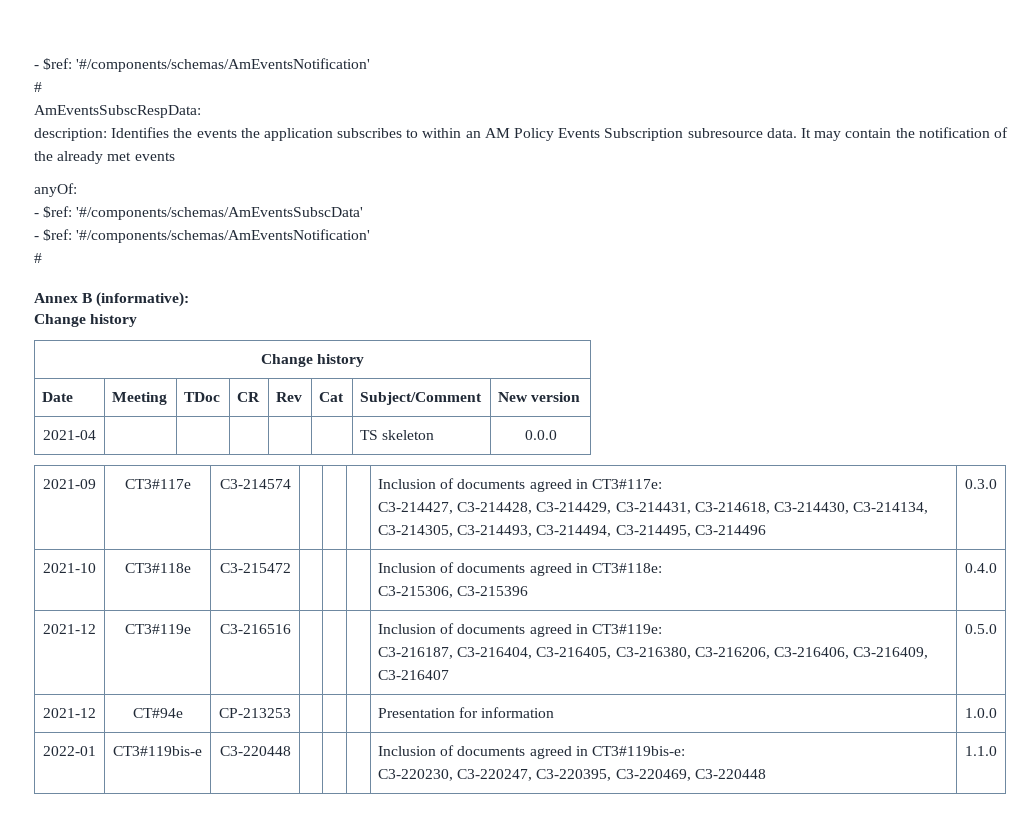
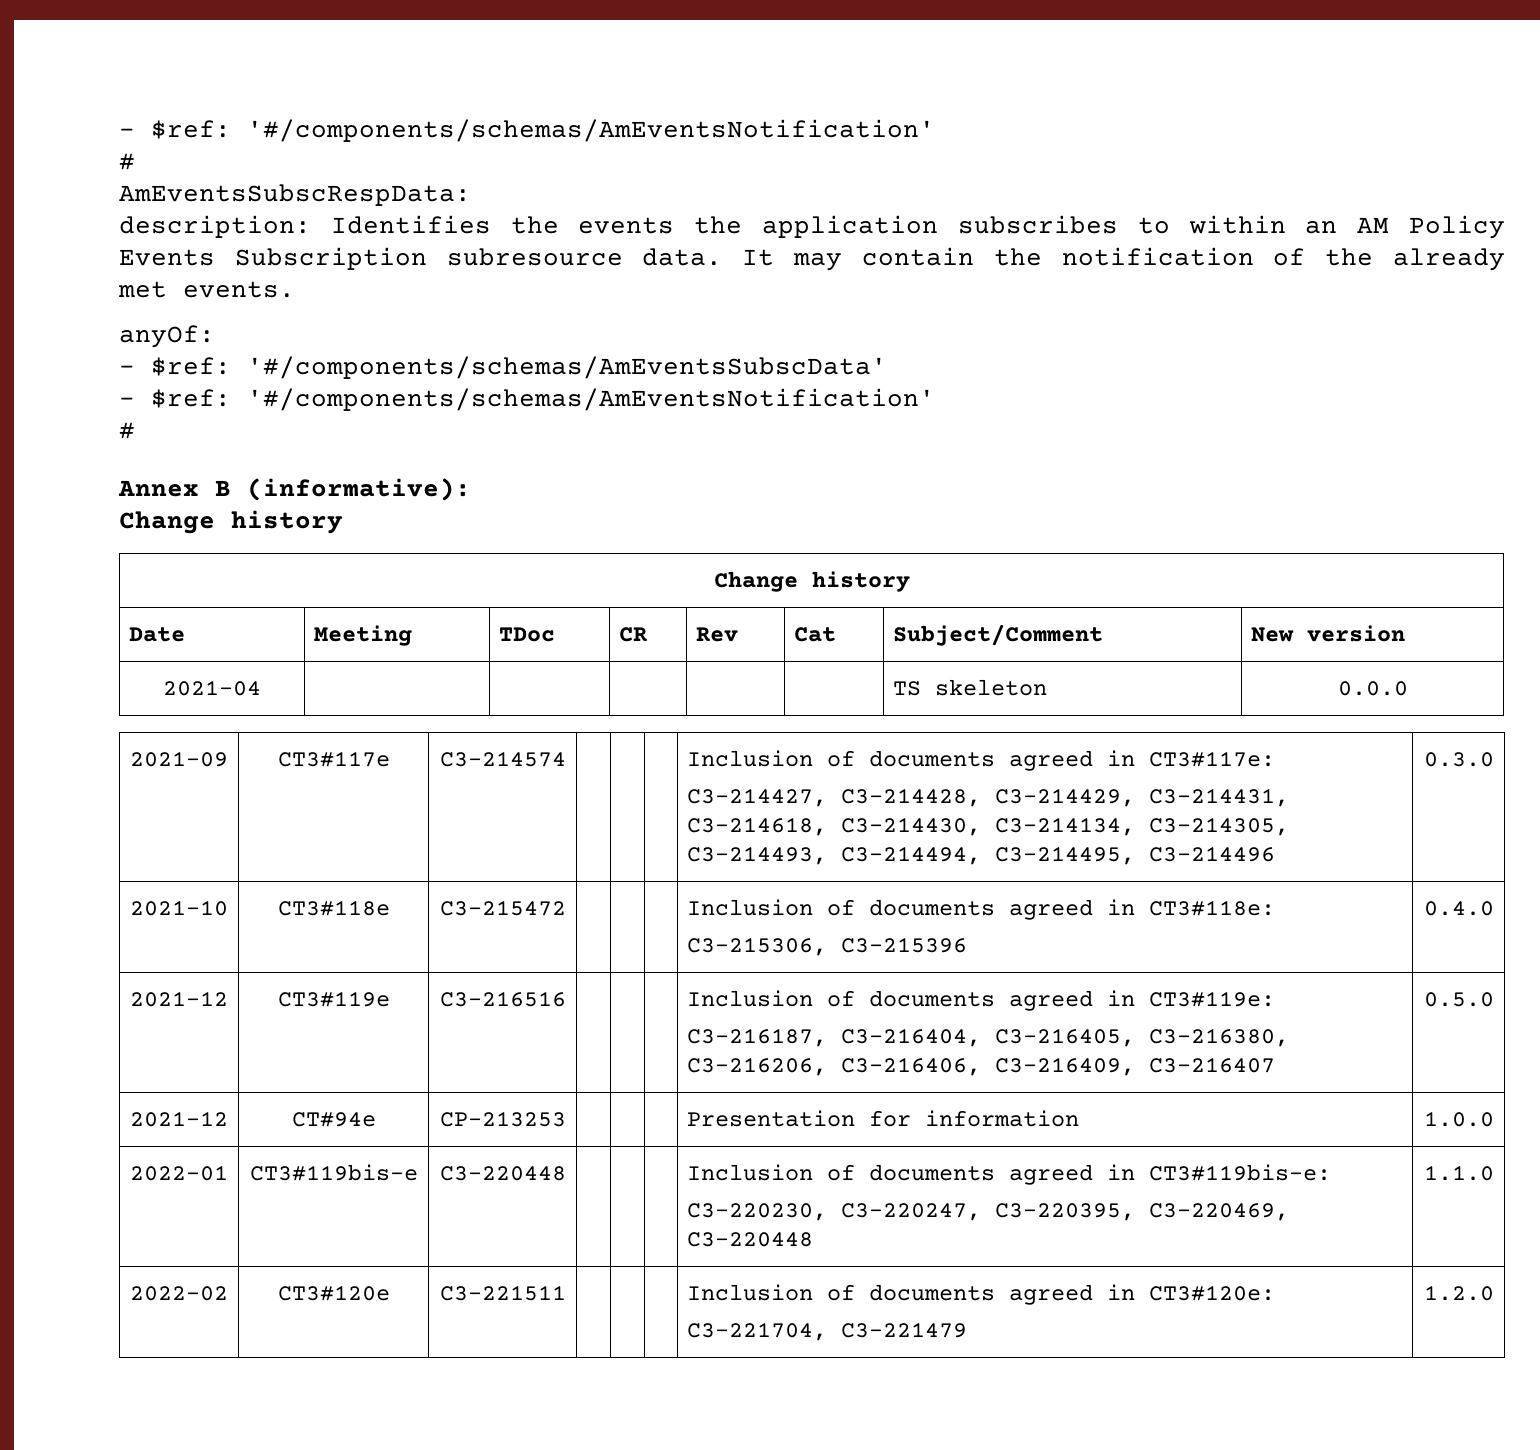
- It may contain the notification of the already met events
+ It may contain the notification of the already met events.
+ 2022-02 | CT3#120e | C3-221511 | | | | Inclusion of documents agreed in CT3#120e:
+ C3-221704, C3-221479 | 1.2.0

